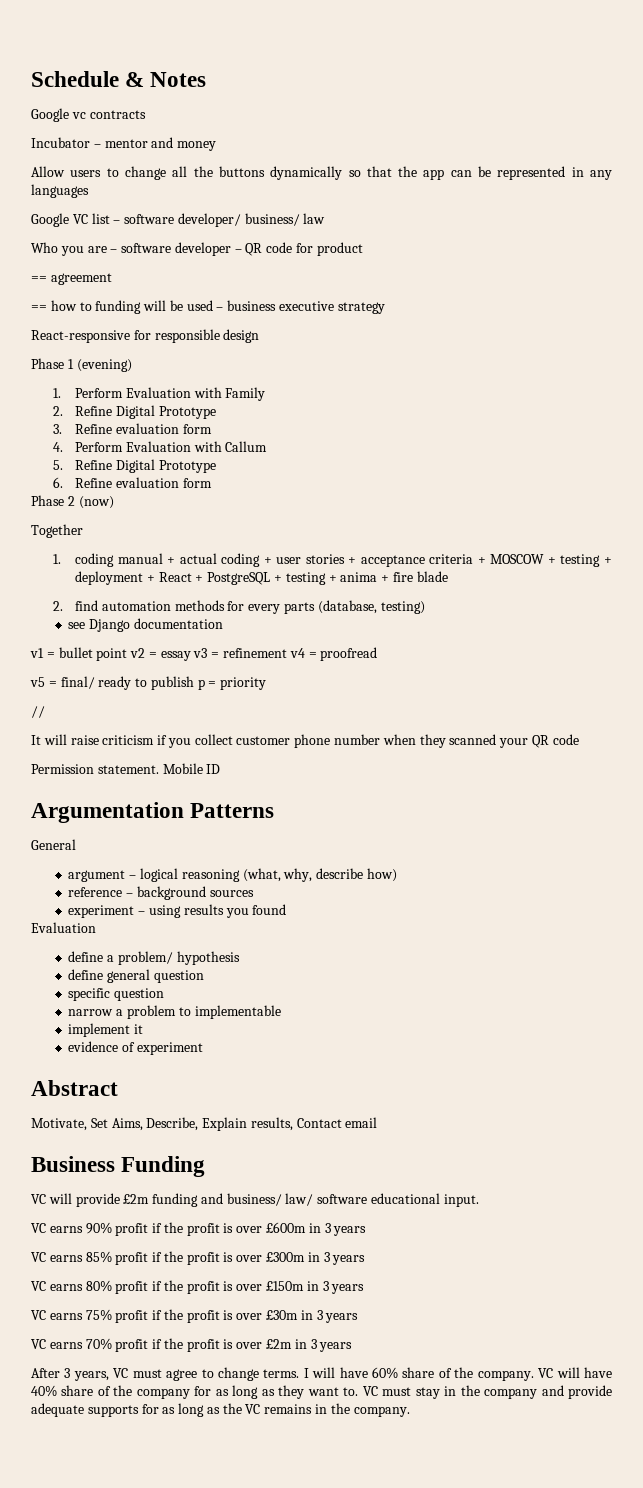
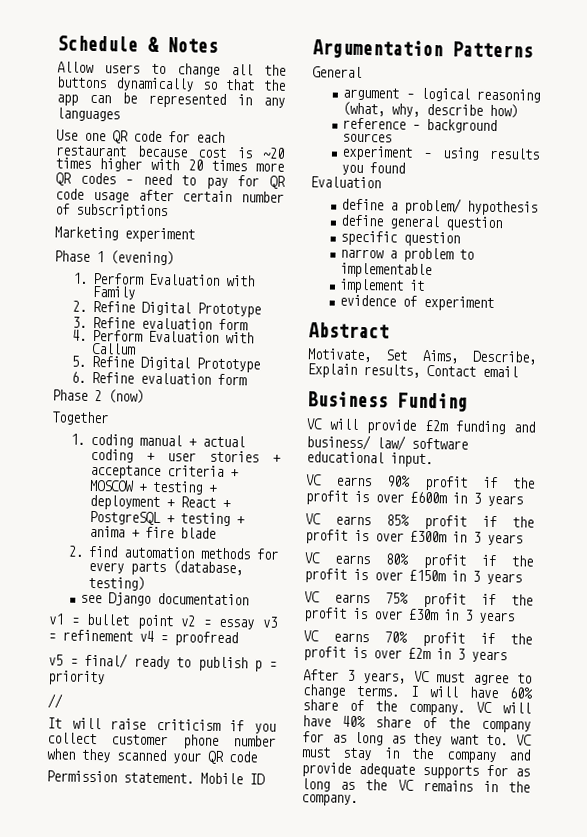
- Google vc contracts
- Incubator – mentor and money
- Google VC list – software developer/ business/ law
- Who you are – software developer – QR code for product
- == agreement
- == how to funding will be used – business executive strategy
- React-responsive for responsible design
+ Use one QR code for each restaurant because cost is ~20 times higher with 20 times more QR codes – need to pay for QR code usage after certain number of subscriptions
+ Marketing experiment

